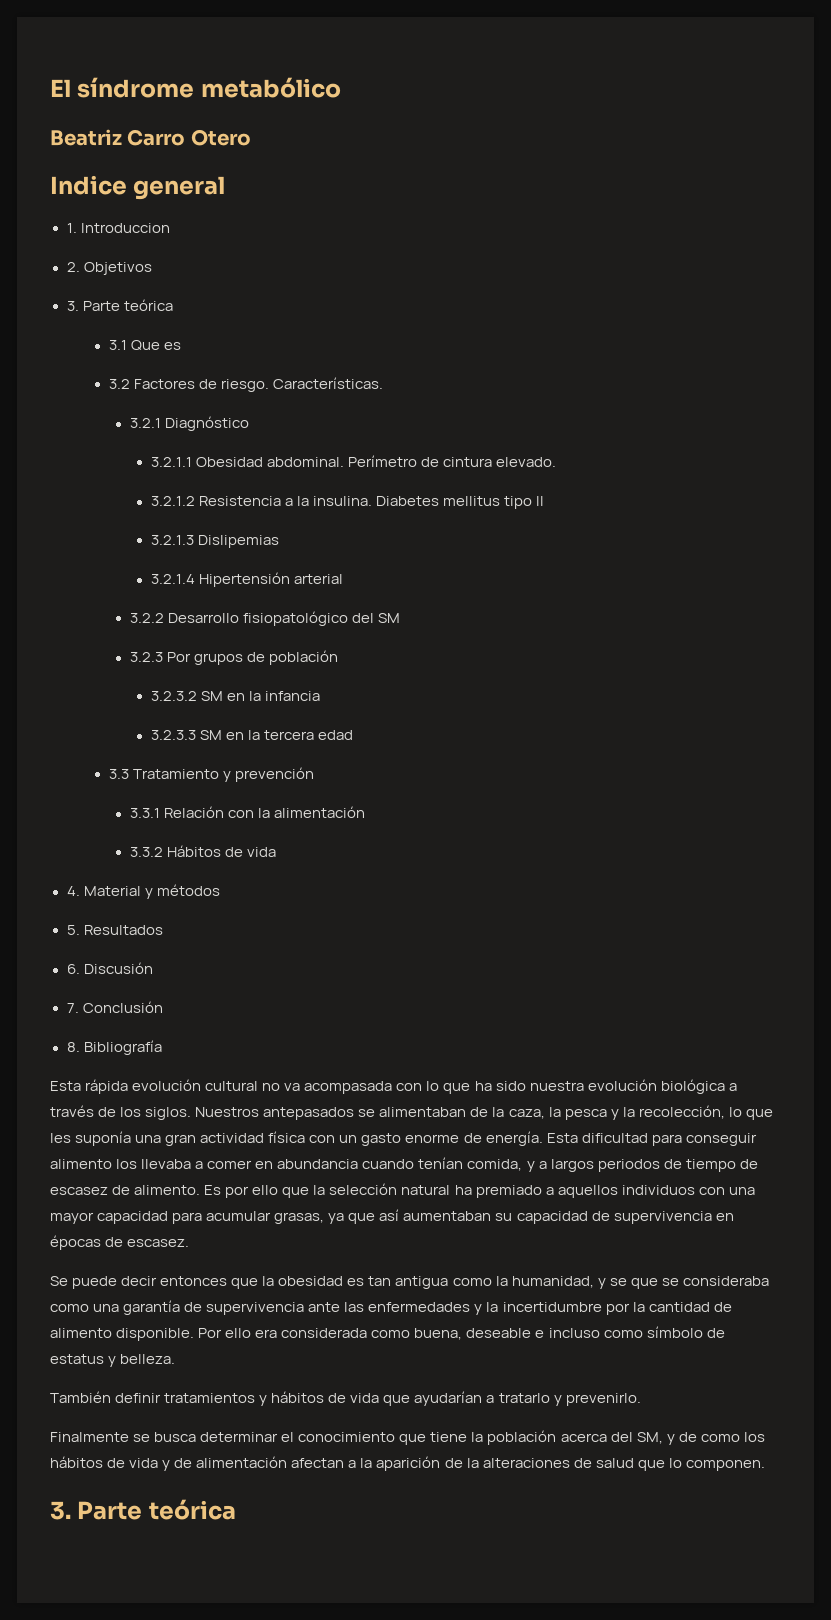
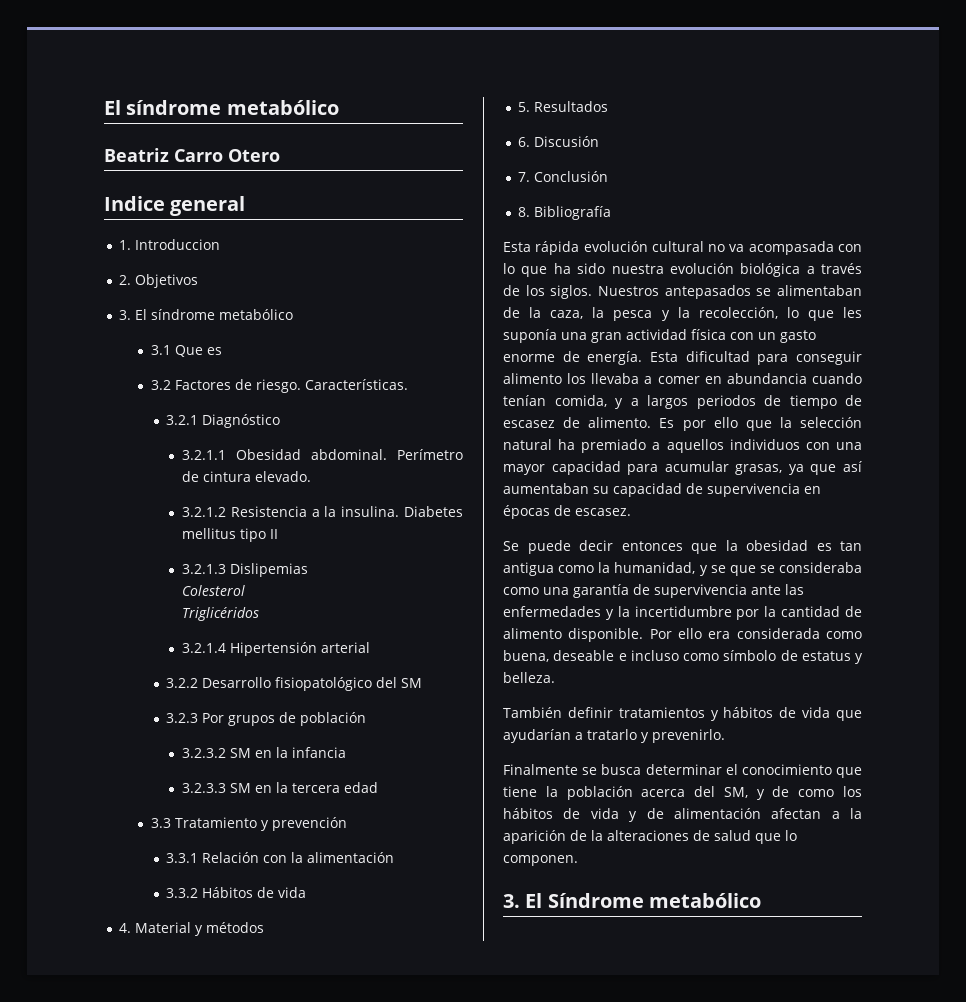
  2. Objetivos
- 3. Parte teórica
+ 3. El síndrome metabólico
+ Colesterol
+ Triglicéridos
  Finalmente se busca determinar el conocimiento que tiene la población acerca del SM, y de como los hábitos de vida y de alimentación afectan a la aparición de la alteraciones de salud que lo componen.
- 3. Parte teórica
+ 3. El Síndrome metabólico

